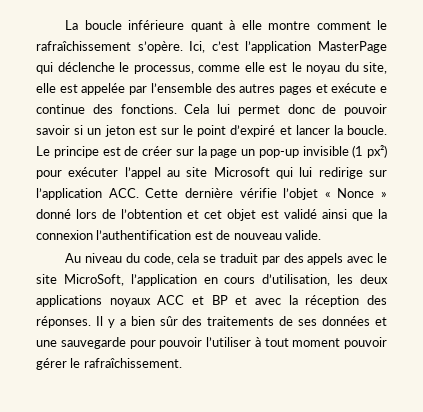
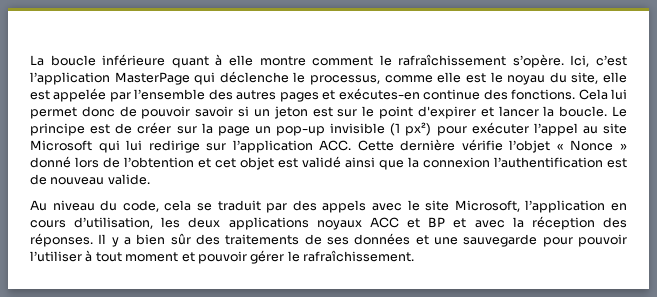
- Ici, c’est l’application MasterPage qui déclenche le processus, comme elle est le noyau du site, elle est appelée par l’ensemble des autres pages et exécute e continue des fonctions.
+ Ici, c’est l’application MasterPage qui déclenche le processus, comme elle est le noyau du site, elle est appelée par l’ensemble des autres pages et exécutes-en continue des fonctions.
- Cela lui permet donc de pouvoir savoir si un jeton est sur le point d’expiré et lancer la boucle.
+ Cela lui permet donc de pouvoir savoir si un jeton est sur le point d'expirer et lancer la boucle.
- Au niveau du code, cela se traduit par des appels avec le site MicroSoft, l’application en cours d’utilisation, les deux applications noyaux ACC et BP et avec la réception des réponses.
+ Au niveau du code, cela se traduit par des appels avec le site Microsoft, l’application en cours d’utilisation, les deux applications noyaux ACC et BP et avec la réception des réponses.
- Il y a bien sûr des traitements de ses données et une sauvegarde pour pouvoir l’utiliser à tout moment pouvoir gérer le rafraîchissement.
+ Il y a bien sûr des traitements de ses données et une sauvegarde pour pouvoir l’utiliser à tout moment et pouvoir gérer le rafraîchissement.

